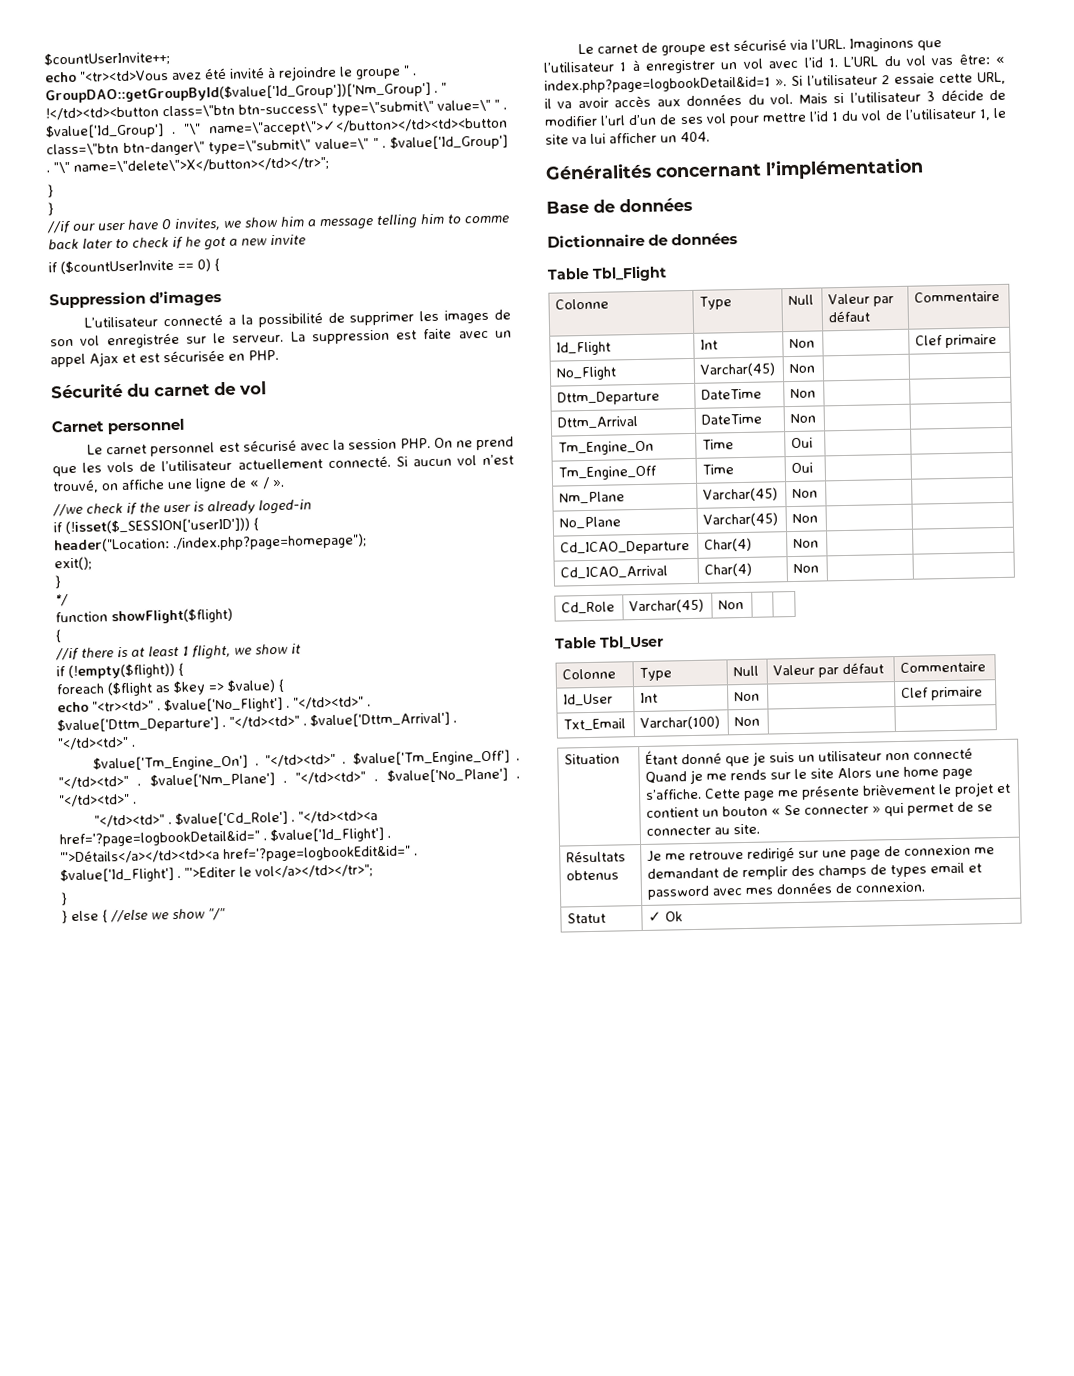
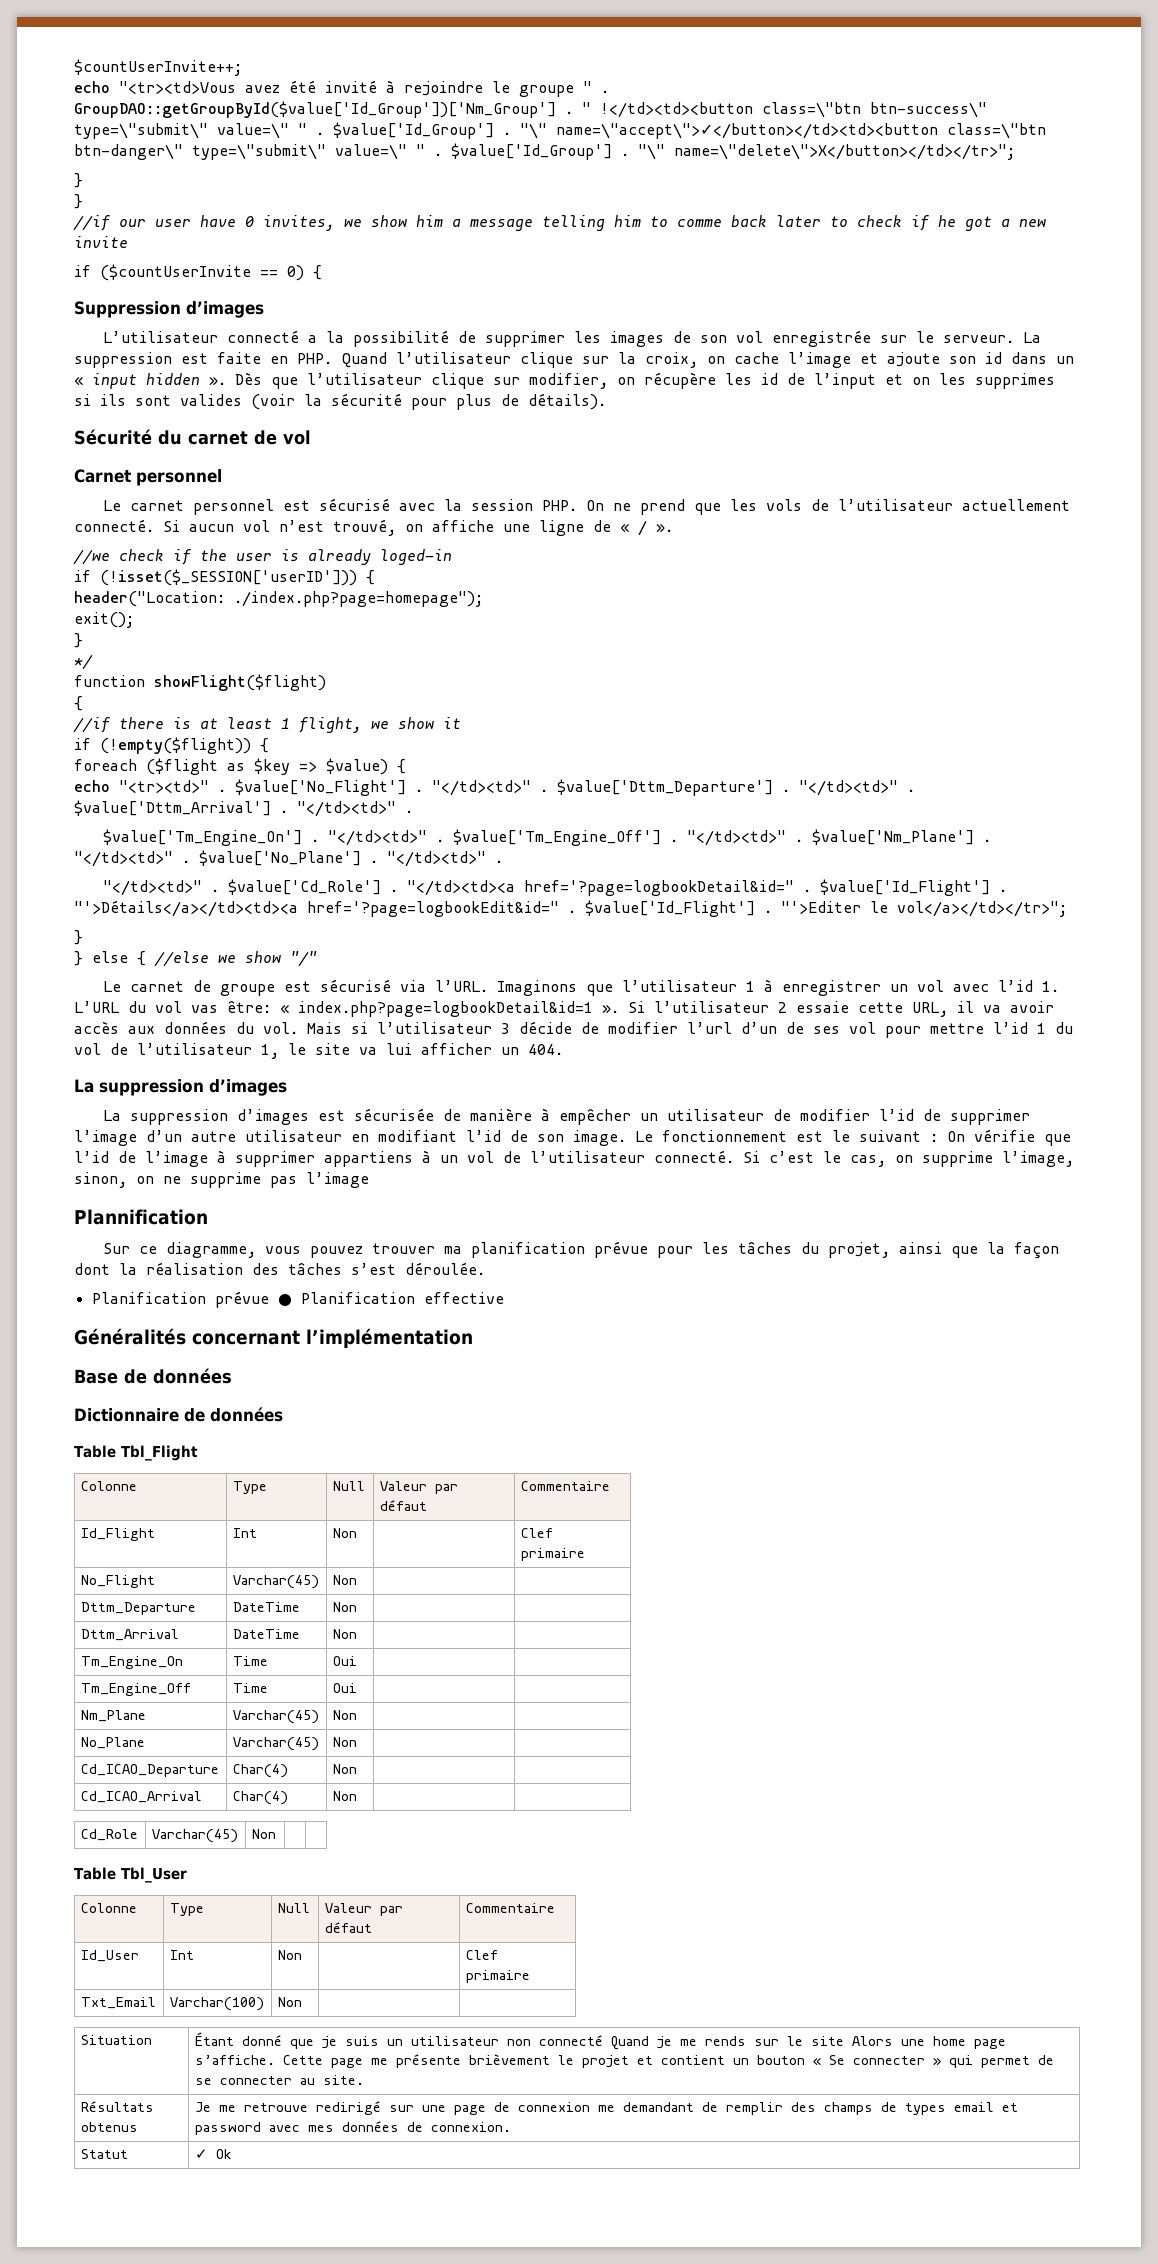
- La suppression est faite avec un appel Ajax et est sécurisée en PHP.
+ La suppression est faite en PHP. Quand l’utilisateur clique sur la croix, on cache l’image et ajoute son id dans un « input hidden ». Dès que l’utilisateur clique sur modifier, on récupère les id de l’input et on les supprimes si ils sont valides (voir la sécurité pour plus de détails).
  Si l’utilisateur 2 essaie cette URL, il va avoir accès aux données du vol. Mais si l’utilisateur 3 décide de modifier l’url d’un de ses vol pour mettre l’id 1 du vol de l’utilisateur 1, le site va lui afficher un 404.
+ La suppression d’images
+ La suppression d’images est sécurisée de manière à empêcher un utilisateur de modifier l’id de supprimer l’image d’un autre utilisateur en modifiant l’id de son image. Le fonctionnement est le suivant : On vérifie que l’id de l’image à supprimer appartiens à un vol de l’utilisateur connecté. Si c’est le cas, on supprime l’image, sinon, on ne supprime pas l’image
+ Plannification
+ Sur ce diagramme, vous pouvez trouver ma planification prévue pour les tâches du projet, ainsi que la façon dont la réalisation des tâches s’est déroulée.
+ Planification prévue ● Planification effective

